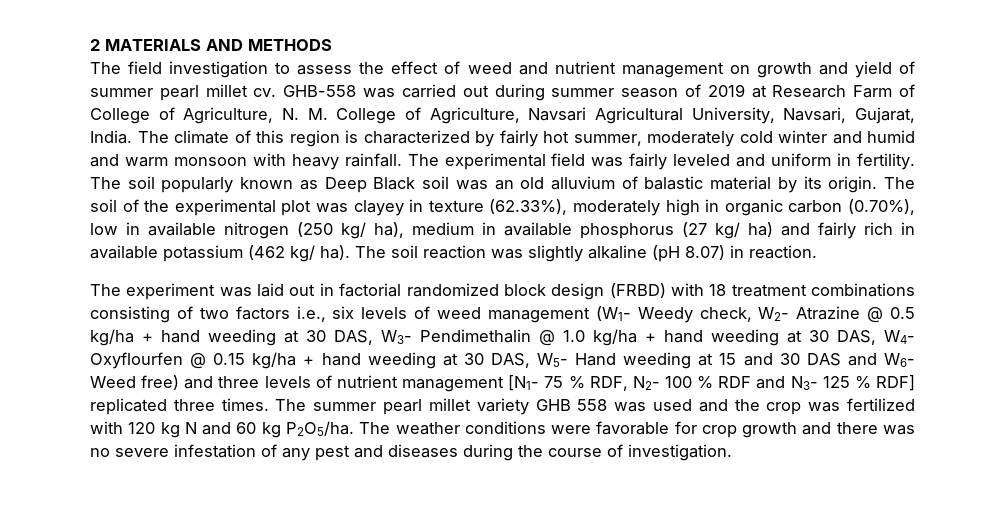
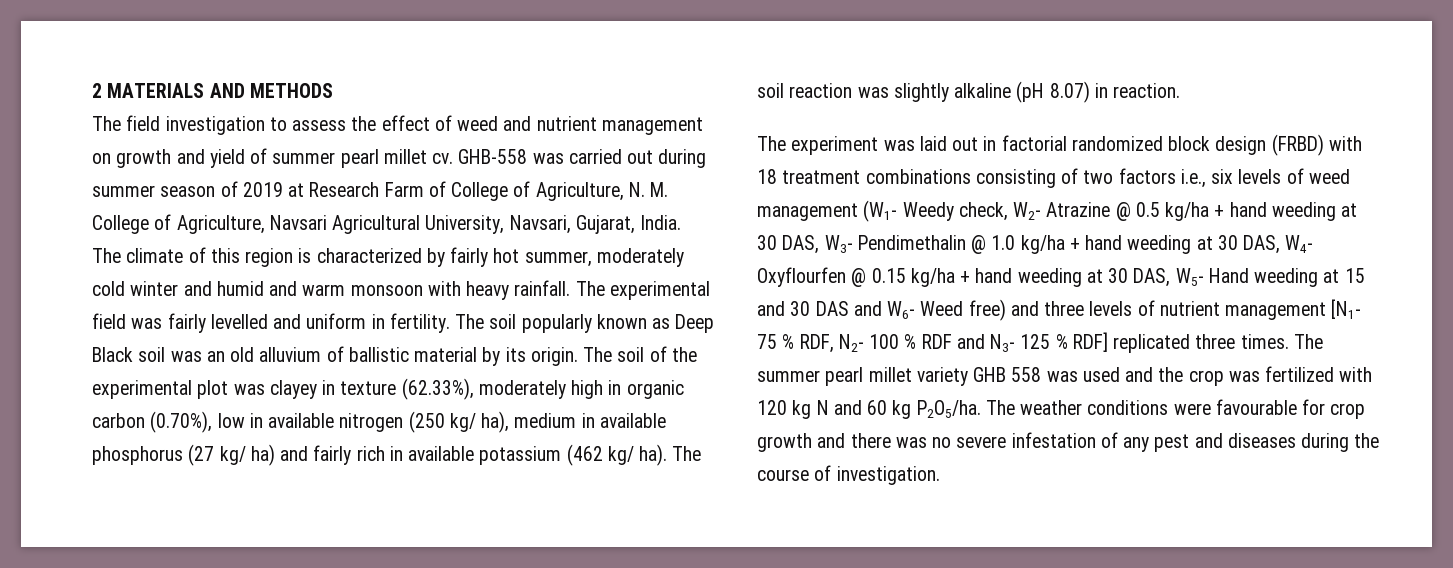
- The experimental field was fairly leveled and uniform in fertility.
+ The experimental field was fairly levelled and uniform in fertility.
- The soil popularly known as Deep Black soil was an old alluvium of balastic material by its origin.
+ The soil popularly known as Deep Black soil was an old alluvium of ballistic material by its origin.
- The weather conditions were favorable for crop growth and there was no severe infestation of any pest and diseases during the course of investigation.
+ The weather conditions were favourable for crop growth and there was no severe infestation of any pest and diseases during the course of investigation.

